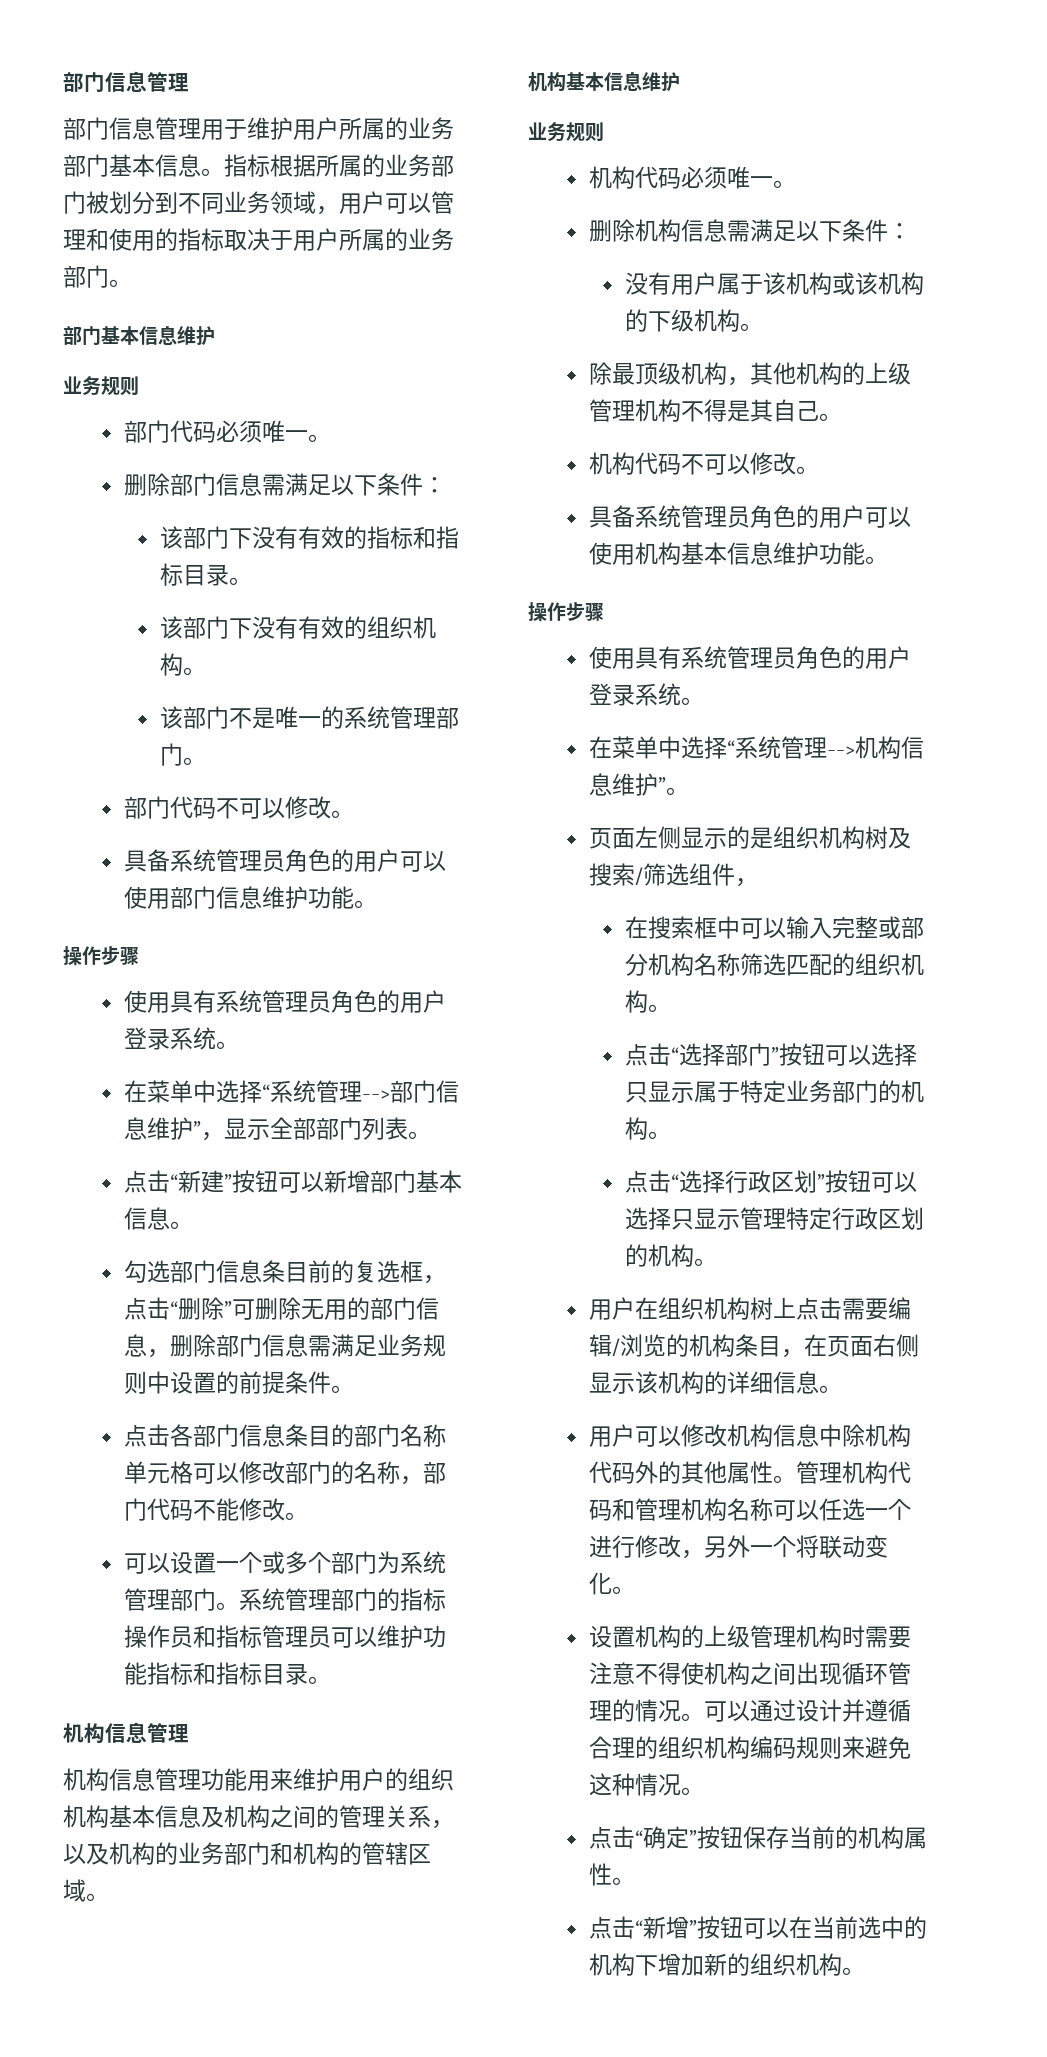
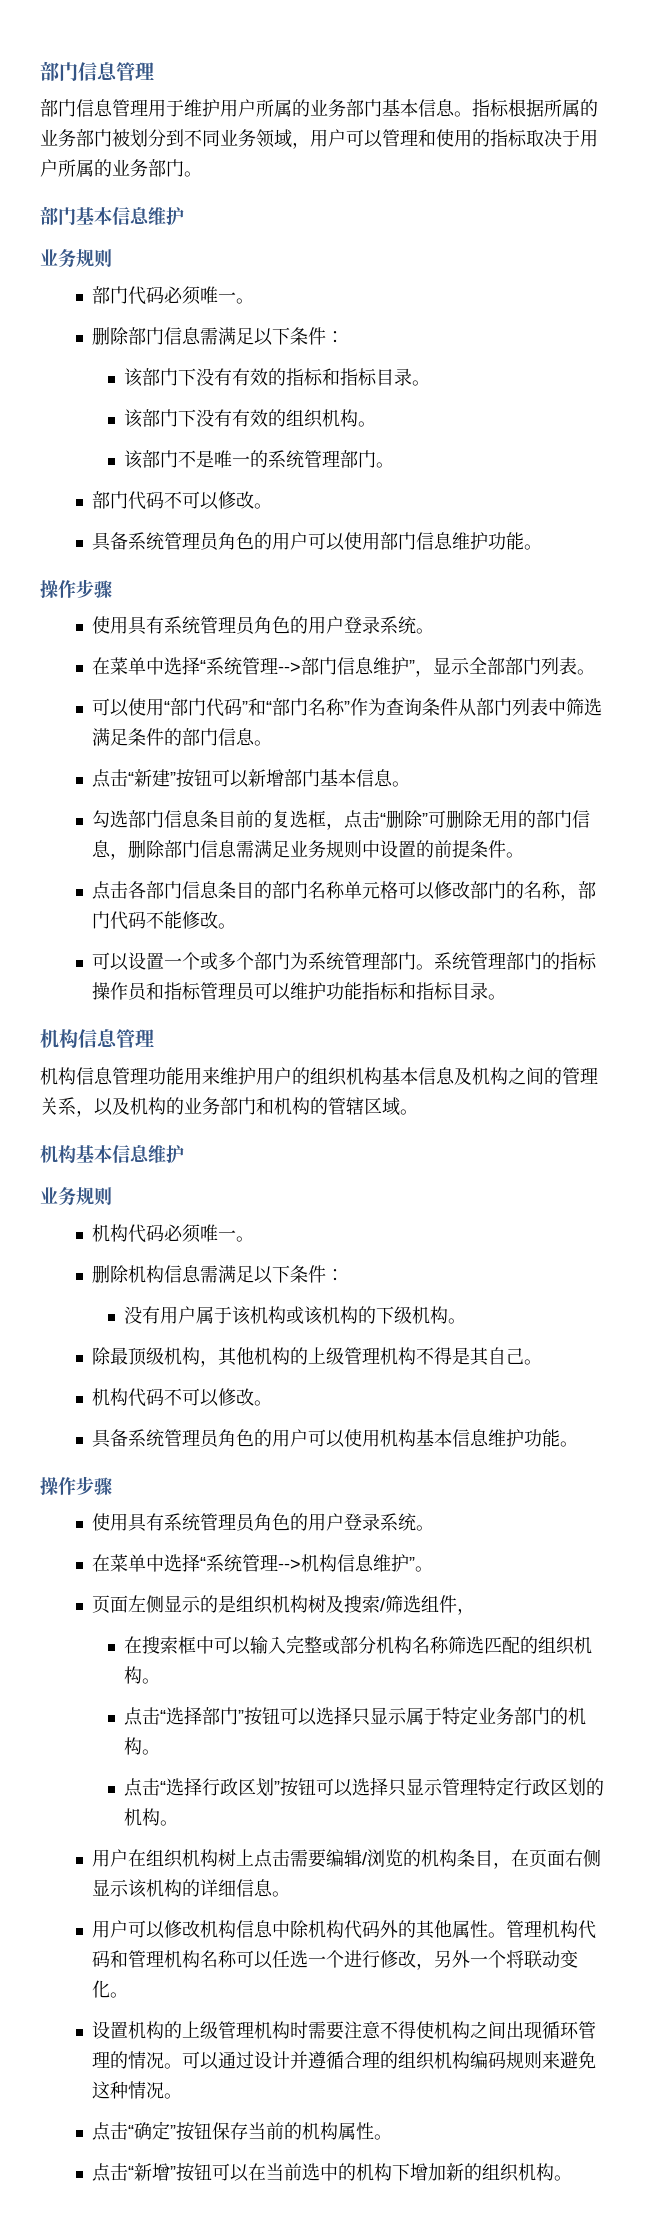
+ 可以使用“部门代码”和“部门名称”作为查询条件从部门列表中筛选满足条件的部门信息。

